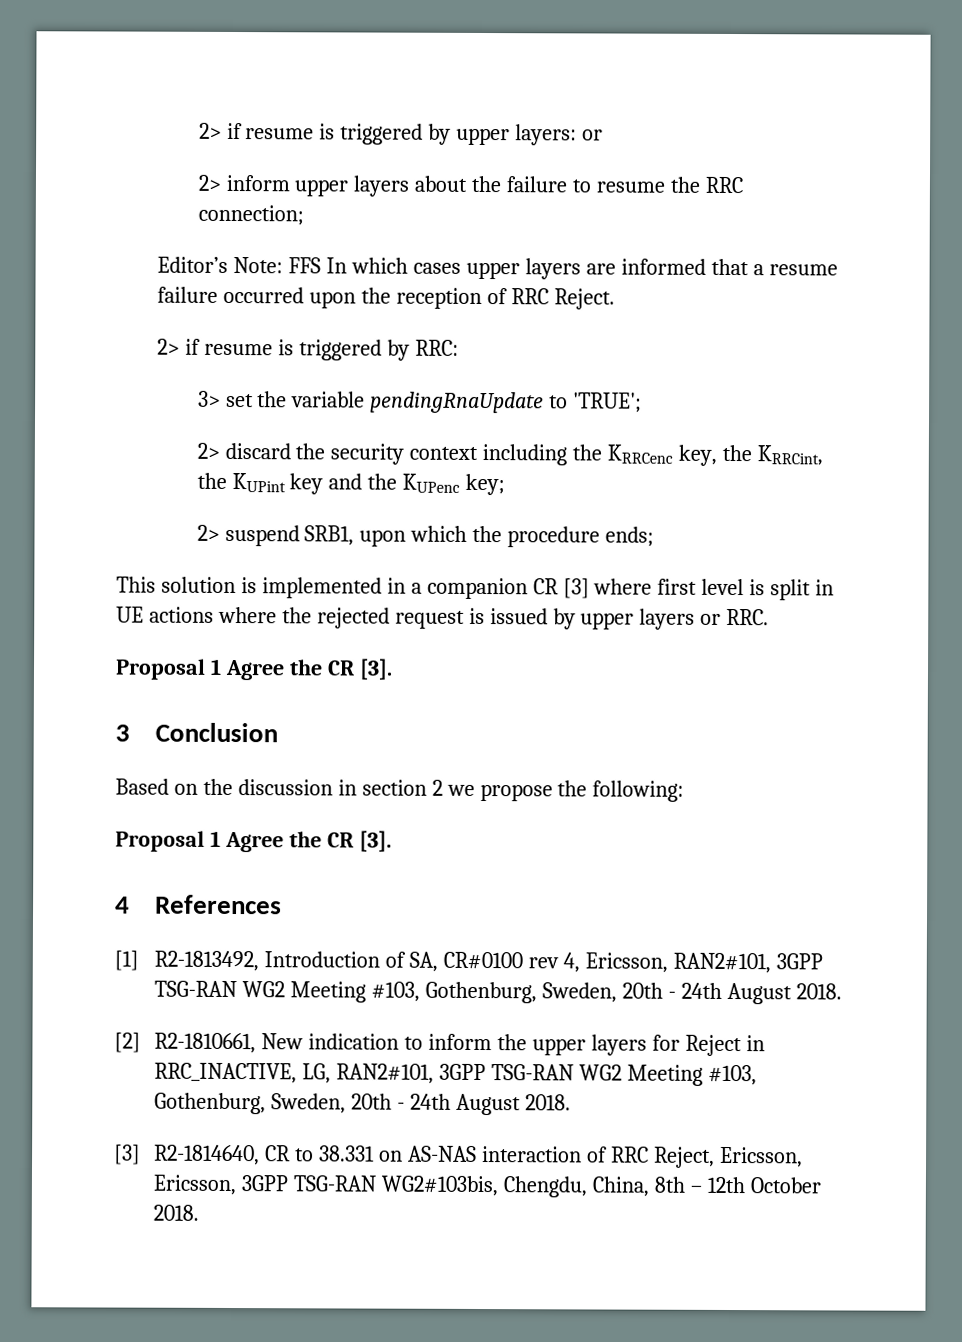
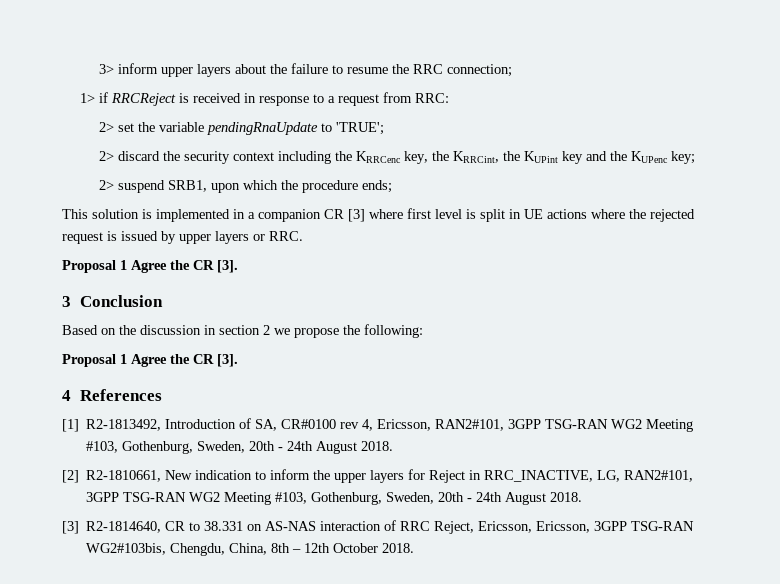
- 2> if resume is triggered by upper layers: or
- 2> inform upper layers about the failure to resume the RRC connection;
+ 3> inform upper layers about the failure to resume the RRC connection;
- Editor’s Note: FFS In which cases upper layers are informed that a resume failure occurred upon the reception of RRC Reject.
- 2> if resume is triggered by RRC:
- 3> set the variable pendingRnaUpdate to 'TRUE';
+ 1> if RRCReject is received in response to a request from RRC:
+ 2> set the variable pendingRnaUpdate to 'TRUE';

